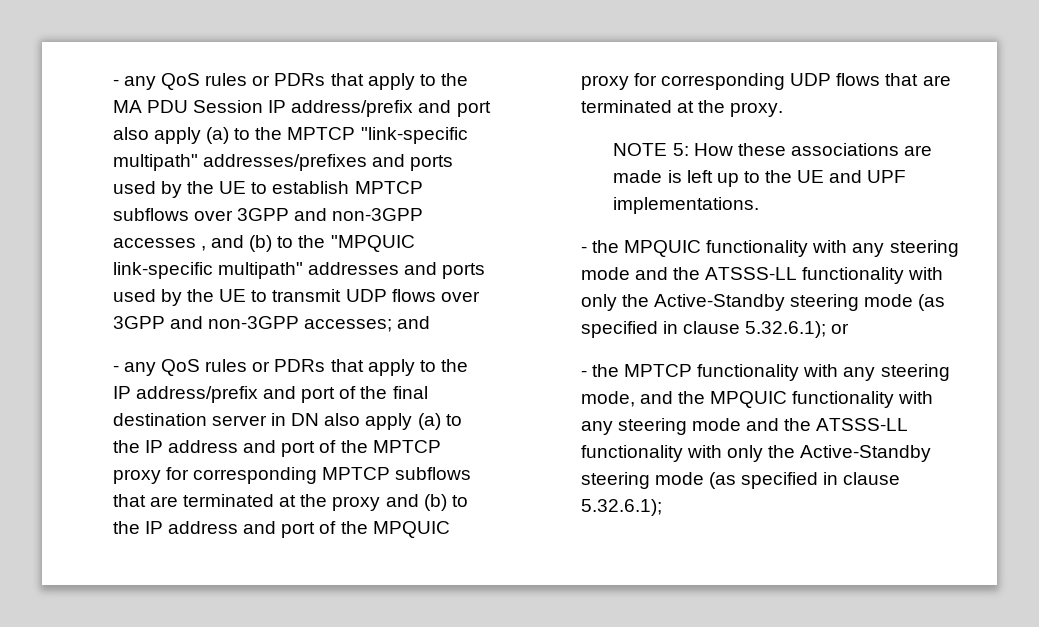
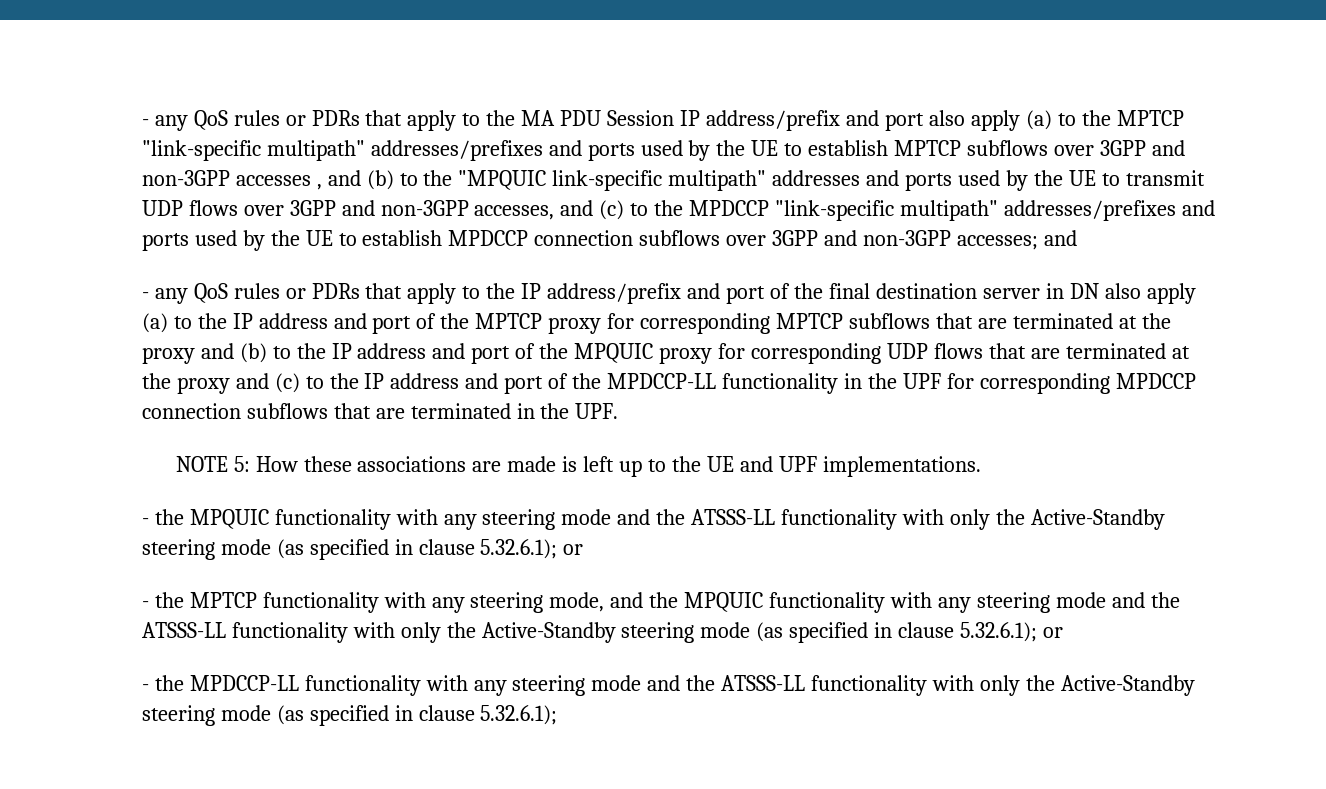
- - any QoS rules or PDRs that apply to the MA PDU Session IP address/prefix and port also apply (a) to the MPTCP "link-specific multipath" addresses/prefixes and ports used by the UE to establish MPTCP subflows over 3GPP and non-3GPP accesses , and (b) to the "MPQUIC link-specific multipath" addresses and ports used by the UE to transmit UDP flows over 3GPP and non-3GPP accesses;
+ - any QoS rules or PDRs that apply to the MA PDU Session IP address/prefix and port also apply (a) to the MPTCP "link-specific multipath" addresses/prefixes and ports used by the UE to establish MPTCP subflows over 3GPP and non-3GPP accesses , and (b) to the "MPQUIC link-specific multipath" addresses and ports used by the UE to transmit UDP flows over 3GPP and non-3GPP accesses, and (c) to the MPDCCP "link-specific multipath" addresses/prefixes and ports used by the UE to establish MPDCCP connection subflows over 3GPP and non-3GPP accesses;
- - any QoS rules or PDRs that apply to the IP address/prefix and port of the final destination server in DN also apply (a) to the IP address and port of the MPTCP proxy for corresponding MPTCP subflows that are terminated at the proxy and (b) to the IP address and port of the MPQUIC proxy for corresponding UDP flows that are terminated at the proxy.
+ - any QoS rules or PDRs that apply to the IP address/prefix and port of the final destination server in DN also apply (a) to the IP address and port of the MPTCP proxy for corresponding MPTCP subflows that are terminated at the proxy and (b) to the IP address and port of the MPQUIC proxy for corresponding UDP flows that are terminated at the proxy and (c) to the IP address and port of the MPDCCP-LL functionality in the UPF for corresponding MPDCCP connection subflows that are terminated in the UPF.
- - the MPTCP functionality with any steering mode, and the MPQUIC functionality with any steering mode and the ATSSS-LL functionality with only the Active-Standby steering mode (as specified in clause 5.32.6.1);
+ - the MPTCP functionality with any steering mode, and the MPQUIC functionality with any steering mode and the ATSSS-LL functionality with only the Active-Standby steering mode (as specified in clause 5.32.6.1); or
+ - the MPDCCP-LL functionality with any steering mode and the ATSSS-LL functionality with only the Active-Standby steering mode (as specified in clause 5.32.6.1);

